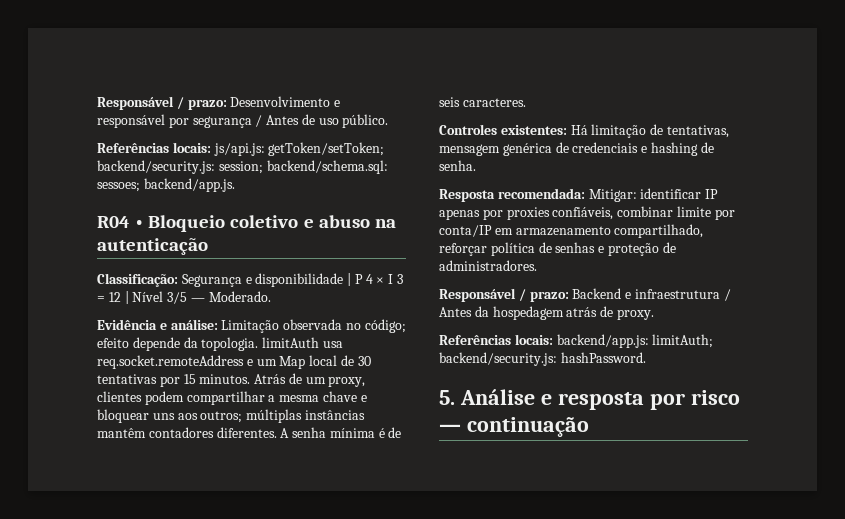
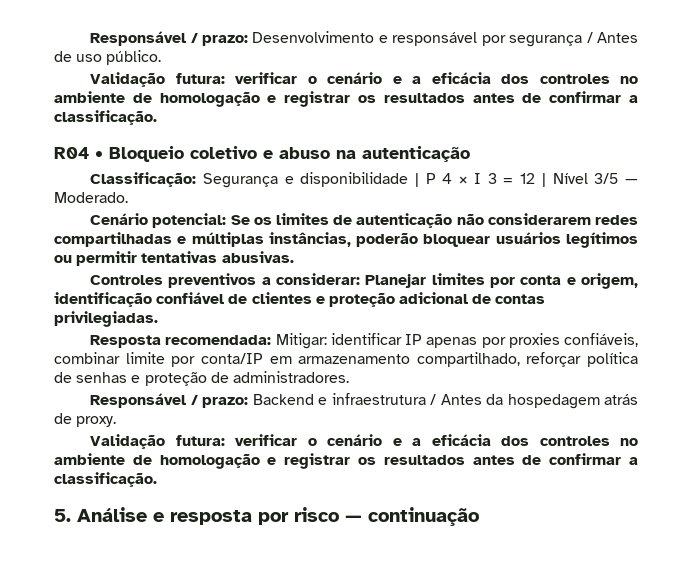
  Responsável / prazo: Desenvolvimento e responsável por segurança / Antes de uso público.
- Referências locais: js/api.js: getToken/setToken; backend/security.js: session; backend/schema.sql: sessoes; backend/app.js.
+ Validação futura: verificar o cenário e a eficácia dos controles no ambiente de homologação e registrar os resultados antes de confirmar a classificação.
- Evidência e análise: Limitação observada no código; efeito depende da topologia. limitAuth usa req.socket.remoteAddress e um Map local de 30 tentativas por 15 minutos. Atrás de um proxy, clientes podem compartilhar a mesma chave e bloquear uns aos outros; múltiplas instâncias mantêm contadores diferentes. A senha mínima é de seis caracteres.
- Controles existentes: Há limitação de tentativas, mensagem genérica de credenciais e hashing de senha.
+ Cenário potencial: Se os limites de autenticação não considerarem redes compartilhadas e múltiplas instâncias, poderão bloquear usuários legítimos ou permitir tentativas abusivas.
+ Controles preventivos a considerar: Planejar limites por conta e origem, identificação confiável de clientes e proteção adicional de contas privilegiadas.
  Responsável / prazo: Backend e infraestrutura / Antes da hospedagem atrás de proxy.
- Referências locais: backend/app.js: limitAuth; backend/security.js: hashPassword.
+ Validação futura: verificar o cenário e a eficácia dos controles no ambiente de homologação e registrar os resultados antes de confirmar a classificação.

